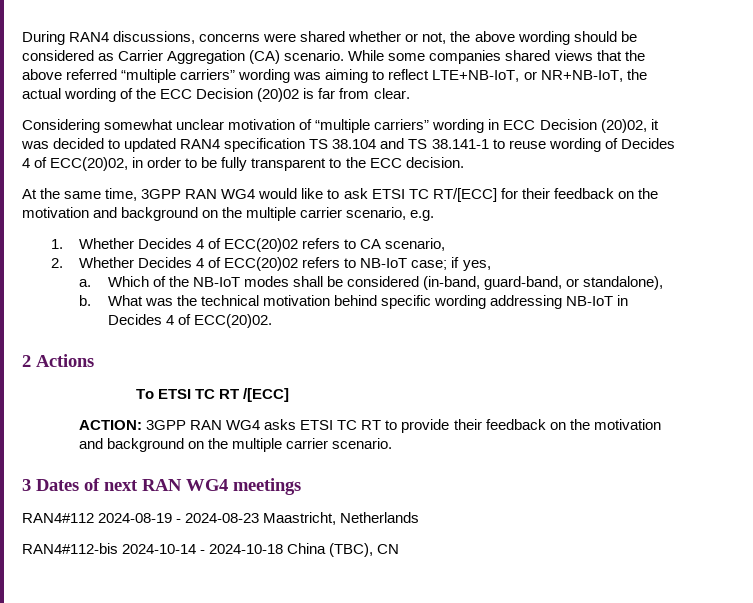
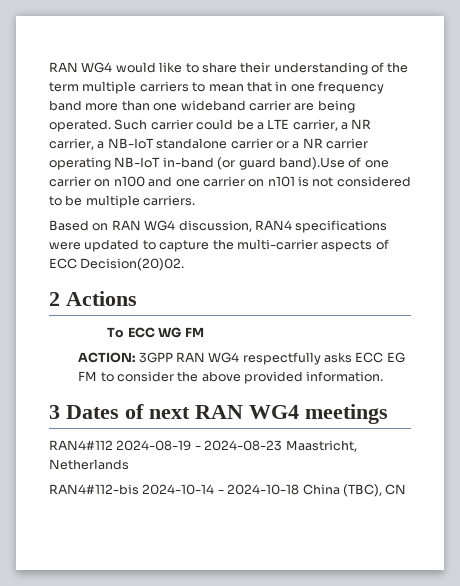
- During RAN4 discussions, concerns were shared whether or not, the above wording should be considered as Carrier Aggregation (CA) scenario. While some companies shared views that the above referred “multiple carriers” wording was aiming to reflect LTE+NB-IoT, or NR+NB-IoT, the actual wording of the ECC Decision (20)02 is far from clear.
- Considering somewhat unclear motivation of “multiple carriers” wording in ECC Decision (20)02, it was decided to updated RAN4 specification TS 38.104 and TS 38.141-1 to reuse wording of Decides 4 of ECC(20)02, in order to be fully transparent to the ECC decision.
- At the same time, 3GPP RAN WG4 would like to ask ETSI TC RT/[ECC] for their feedback on the motivation and background on the multiple carrier scenario, e.g.
- 1. Whether Decides 4 of ECC(20)02 refers to CA scenario,
- 2. Whether Decides 4 of ECC(20)02 refers to NB-IoT case; if yes,
- a. Which of the NB-IoT modes shall be considered (in-band, guard-band, or standalone),
- b. What was the technical motivation behind specific wording addressing NB-IoT in Decides 4 of ECC(20)02.
+ RAN WG4 would like to share their understanding of the term multiple carriers to mean that in one frequency band more than one wideband carrier are being operated. Such carrier could be a LTE carrier, a NR carrier, a NB-IoT standalone carrier or a NR carrier operating NB-IoT in-band (or guard band).Use of one carrier on n100 and one carrier on n101 is not considered to be multiple carriers.
+ Based on RAN WG4 discussion, RAN4 specifications were updated to capture the multi-carrier aspects of ECC Decision(20)02.
- To ETSI TC RT /[ECC]
+ To ECC WG FM
- ACTION: 3GPP RAN WG4 asks ETSI TC RT to provide their feedback on the motivation and background on the multiple carrier scenario.
+ ACTION: 3GPP RAN WG4 respectfully asks ECC EG FM to consider the above provided information.

